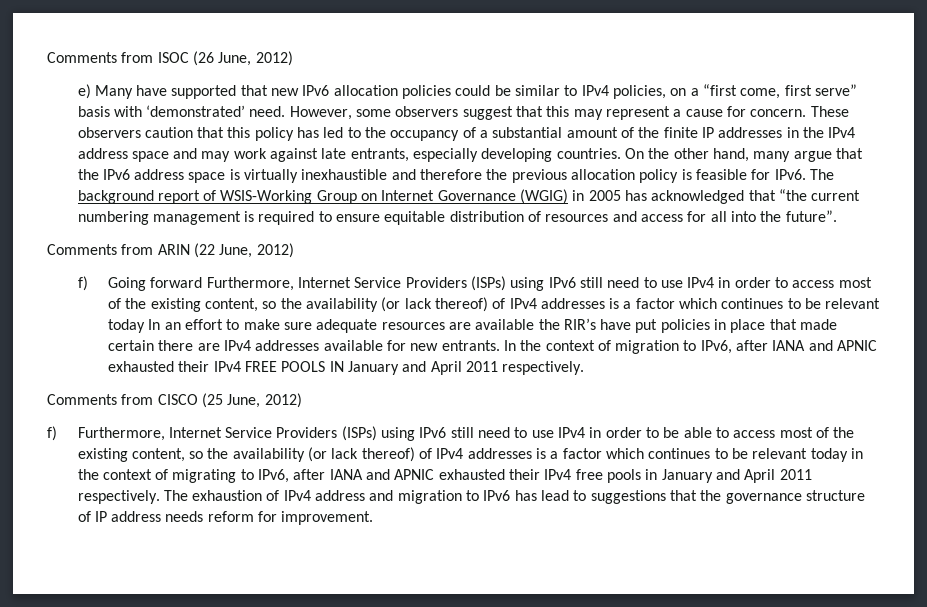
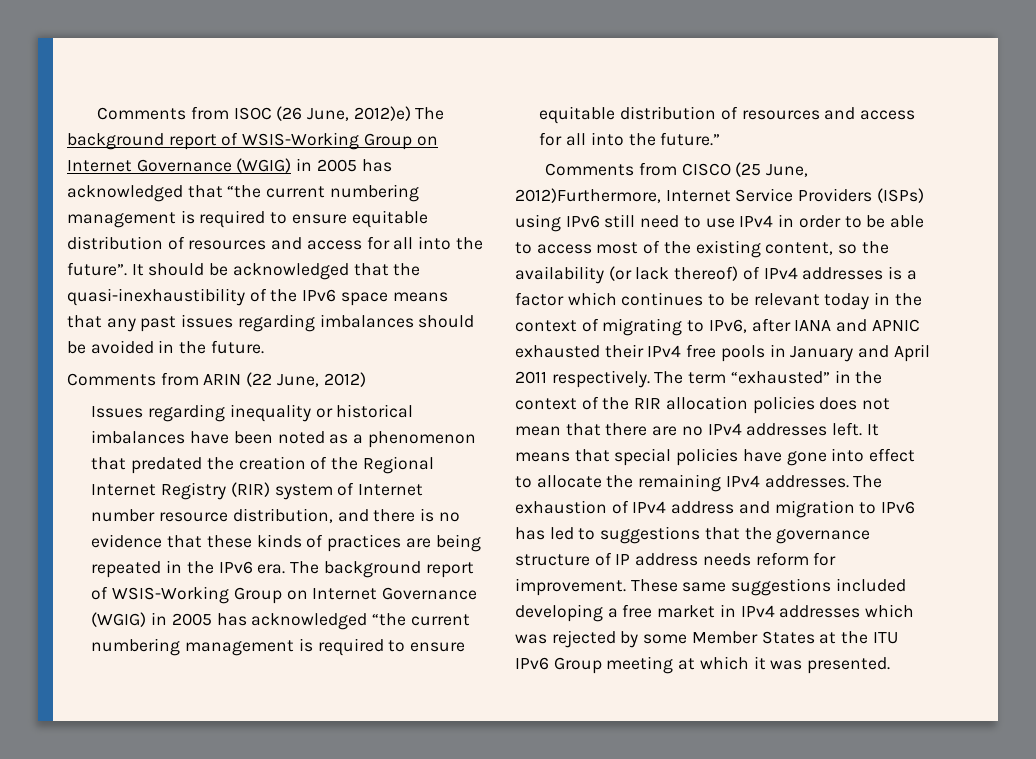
- Comments from ISOC (26 June, 2012)
- e) Many have supported that new IPv6 allocation policies could be similar to IPv4 policies, on a “first come, first serve” basis with ‘demonstrated’ need. However, some observers suggest that this may represent a cause for concern. These observers caution that this policy has led to the occupancy of a substantial amount of the finite IP addresses in the IPv4 address space and may work against late entrants, especially developing countries. On the other hand, many argue that the IPv6 address space is virtually inexhaustible and therefore the previous allocation policy is feasible for IPv6. The background report of WSIS-Working Group on Internet Governance (WGIG) in 2005 has acknowledged that “the current numbering management is required to ensure equitable distribution of resources and access for all into the future”.
+ Comments from ISOC (26 June, 2012)e) The background report of WSIS-Working Group on Internet Governance (WGIG) in 2005 has acknowledged that “the current numbering management is required to ensure equitable distribution of resources and access for all into the future”. It should be acknowledged that the quasi-inexhaustibility of the IPv6 space means that any past issues regarding imbalances should be avoided in the future.
- f) Going forward Furthermore, Internet Service Providers (ISPs) using IPv6 still need to use IPv4 in order to access most of the existing content, so the availability (or lack thereof) of IPv4 addresses is a factor which continues to be relevant today In an effort to make sure adequate resources are available the RIR’s have put policies in place that made certain there are IPv4 addresses available for new entrants. In the context of migration to IPv6, after IANA and APNIC exhausted their IPv4 FREE POOLS IN January and April 2011 respectively.
+ Issues regarding inequality or historical imbalances have been noted as a phenomenon that predated the creation of the Regional Internet Registry (RIR) system of Internet number resource distribution, and there is no evidence that these kinds of practices are being repeated in the IPv6 era. The background report of WSIS-Working Group on Internet Governance (WGIG) in 2005 has acknowledged “the current numbering management is required to ensure equitable distribution of resources and access for all into the future.”
- Comments from CISCO (25 June, 2012)
- f) Furthermore, Internet Service Providers (ISPs) using IPv6 still need to use IPv4 in order to be able to access most of the existing content, so the availability (or lack thereof) of IPv4 addresses is a factor which continues to be relevant today in the context of migrating to IPv6, after IANA and APNIC exhausted their IPv4 free pools in January and April 2011 respectively.
+ Comments from CISCO (25 June, 2012)Furthermore, Internet Service Providers (ISPs) using IPv6 still need to use IPv4 in order to be able to access most of the existing content, so the availability (or lack thereof) of IPv4 addresses is a factor which continues to be relevant today in the context of migrating to IPv6, after IANA and APNIC exhausted their IPv4 free pools in January and April 2011 respectively.
- The exhaustion of IPv4 address and migration to IPv6 has lead to suggestions that the governance structure of IP address needs reform for improvement.
+ The term “exhausted” in the context of the RIR allocation policies does not mean that there are no IPv4 addresses left. It means that special policies have gone into effect to allocate the remaining IPv4 addresses. The exhaustion of IPv4 address and migration to IPv6 has led to suggestions that the governance structure of IP address needs reform for improvement.
+ These same suggestions included developing a free market in IPv4 addresses which was rejected by some Member States at the ITU IPv6 Group meeting at which it was presented.

